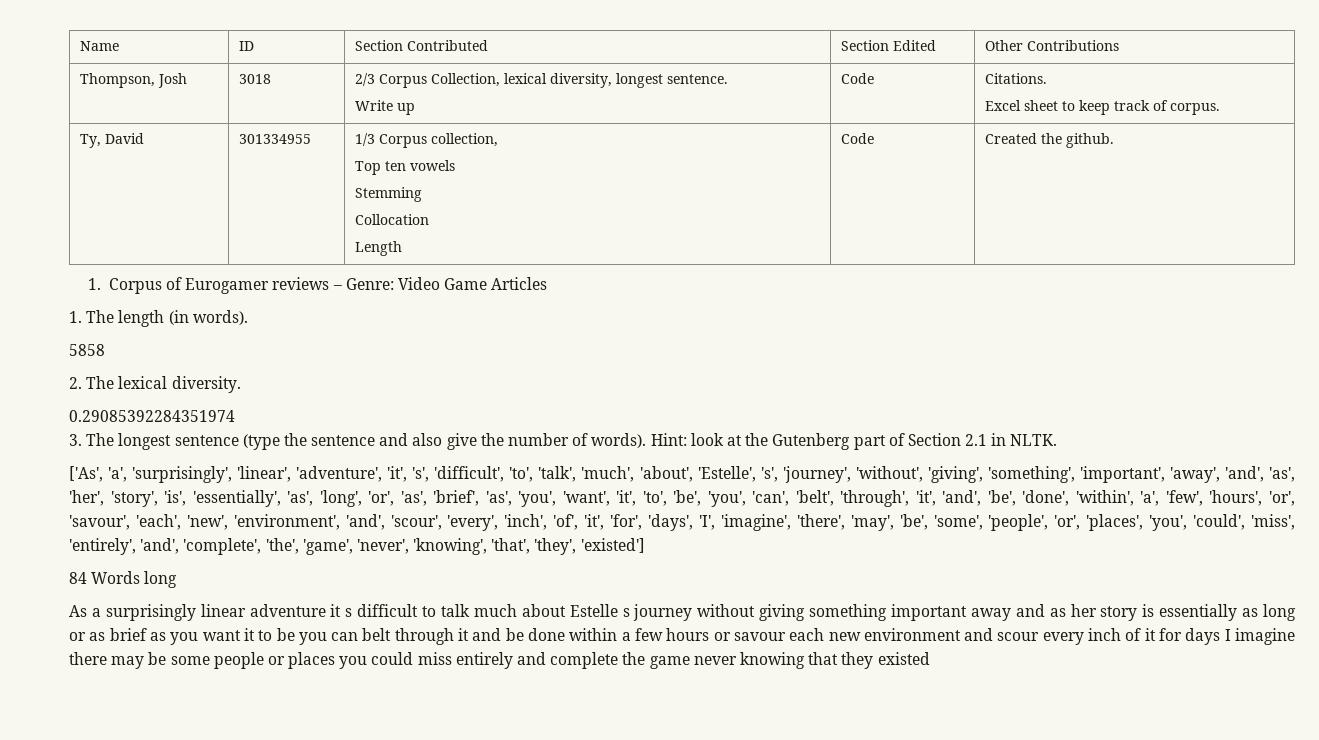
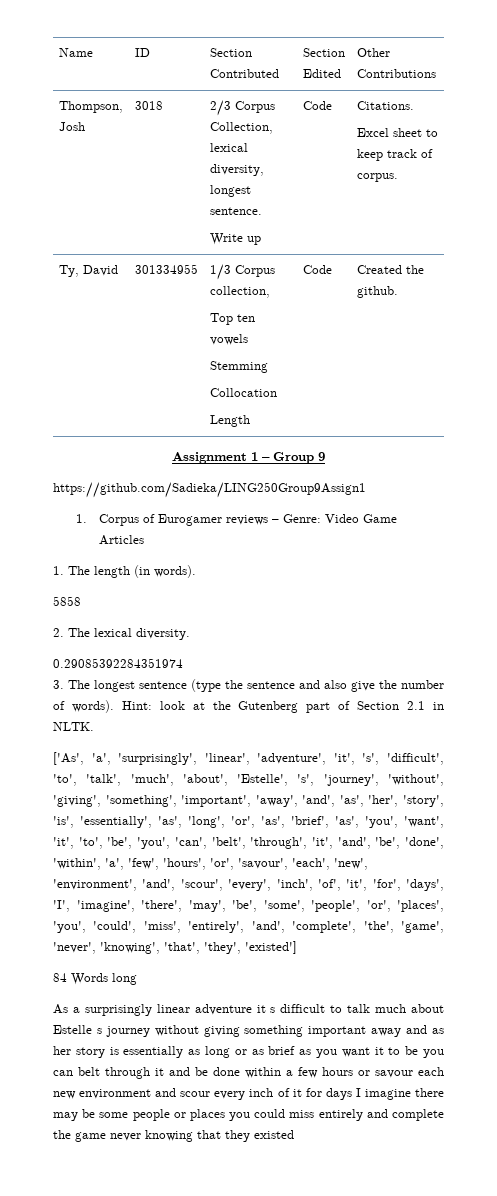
+ Assignment 1 – Group 9
+ https://github.com/Sadieka/LING250Group9Assign1

